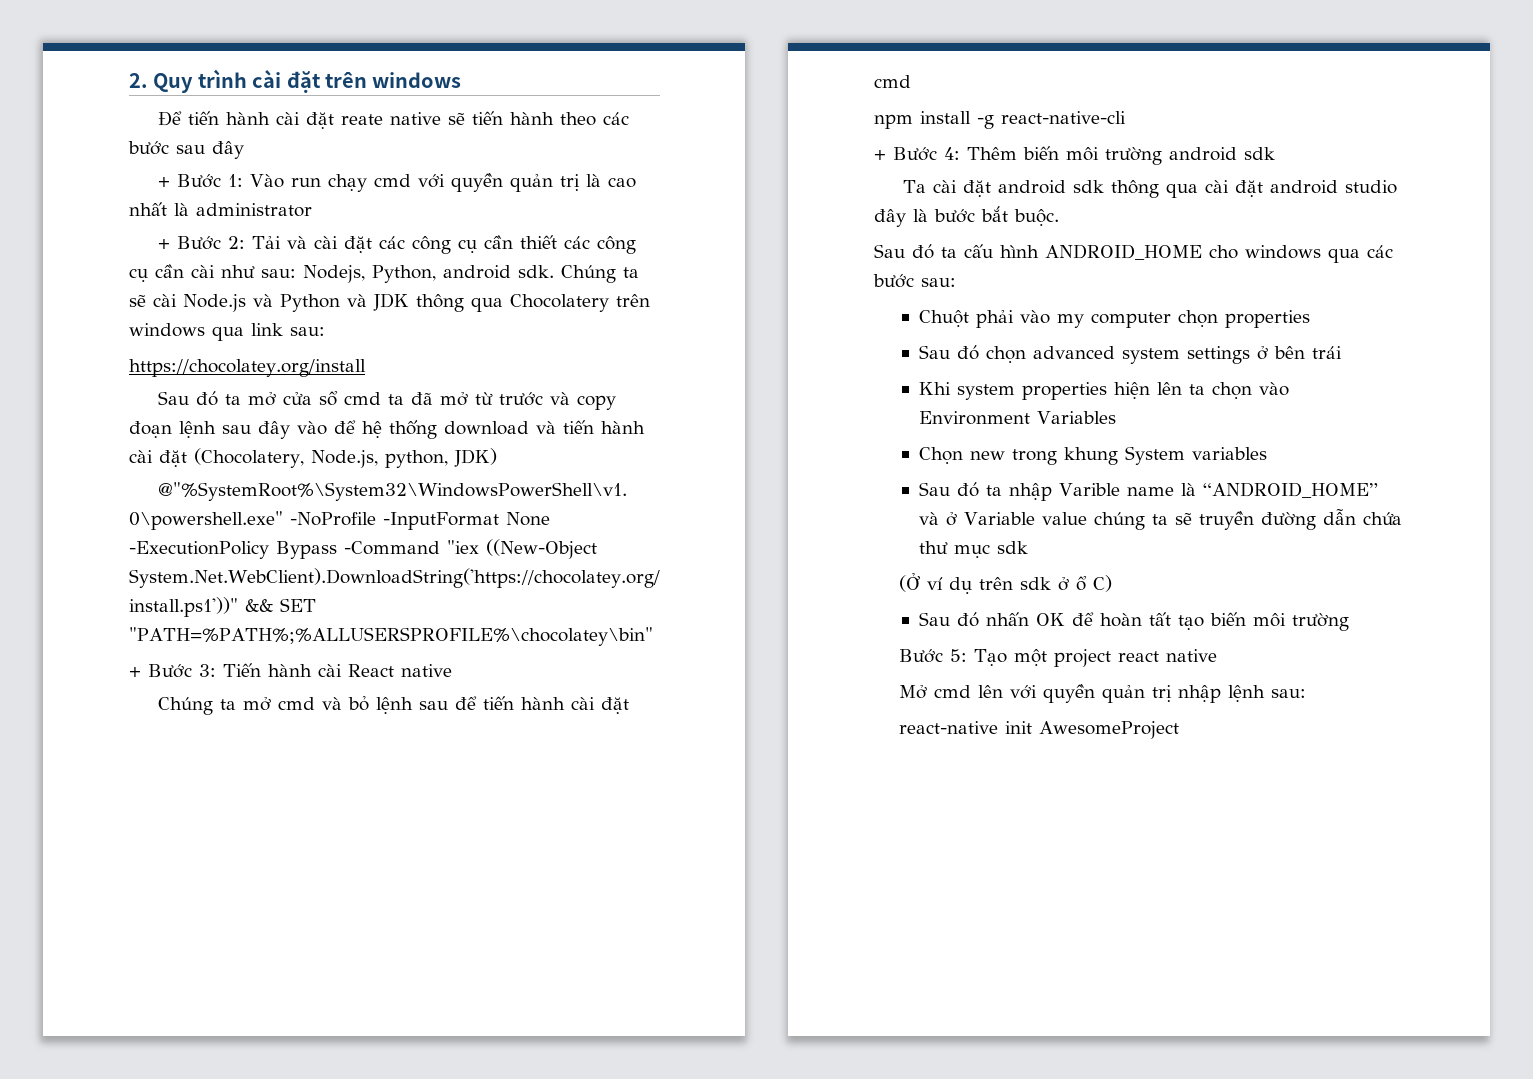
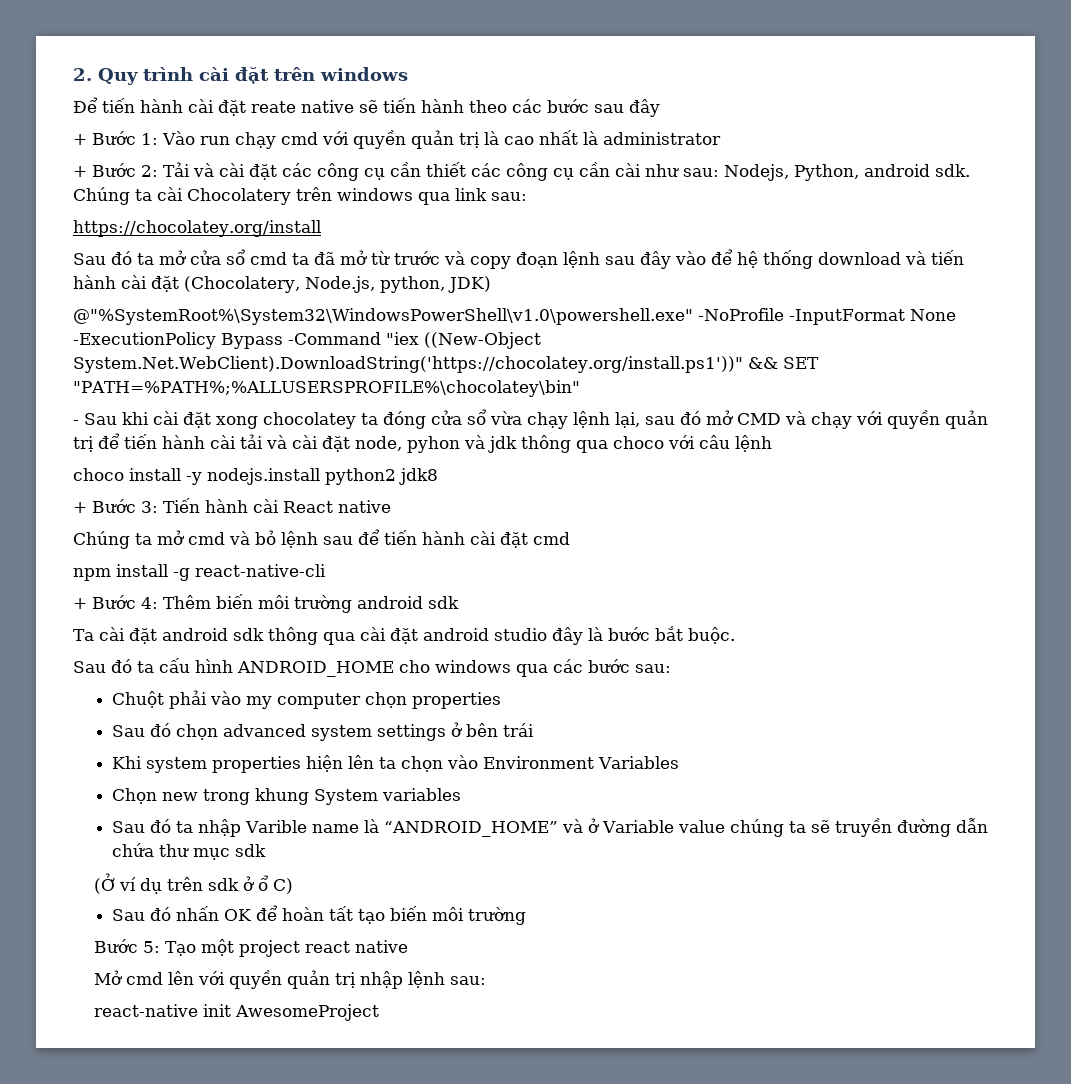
- Chúng ta sẽ cài Node.js và Python và JDK thông qua Chocolatery trên windows qua link sau:
+ Chúng ta cài Chocolatery trên windows qua link sau:
+ - Sau khi cài đặt xong chocolatey ta đóng cửa sổ vừa chạy lệnh lại, sau đó mở CMD và chạy với quyền quản trị để tiến hành cài tải và cài đặt node, pyhon và jdk thông qua choco với câu lệnh
+ choco install -y nodejs.install python2 jdk8

